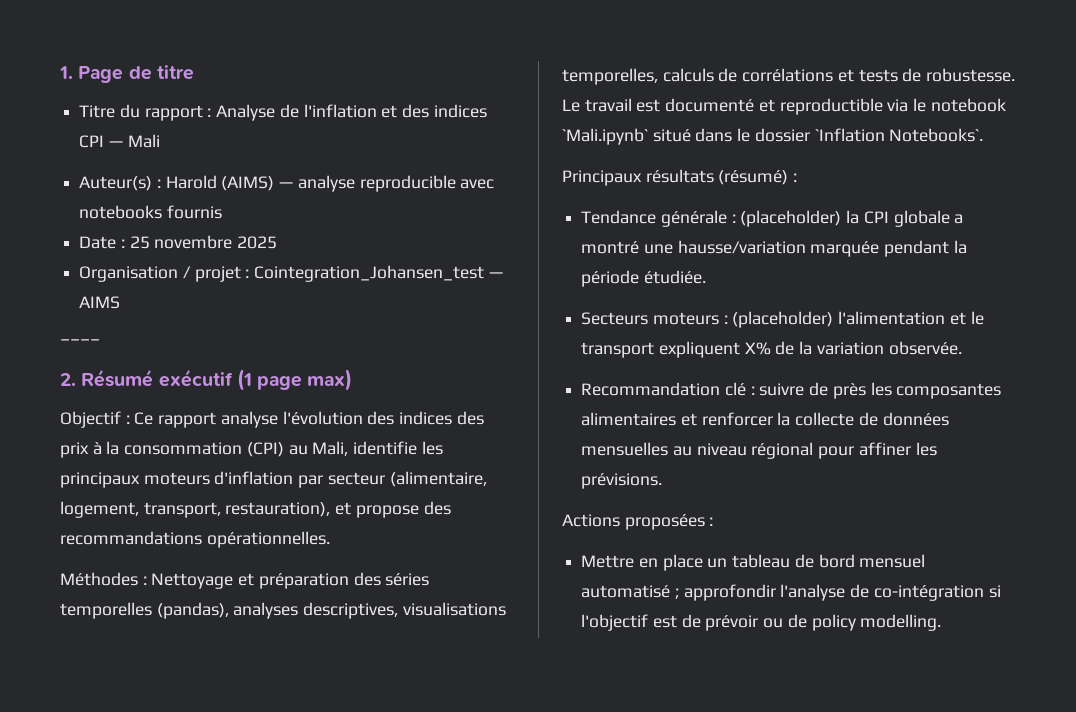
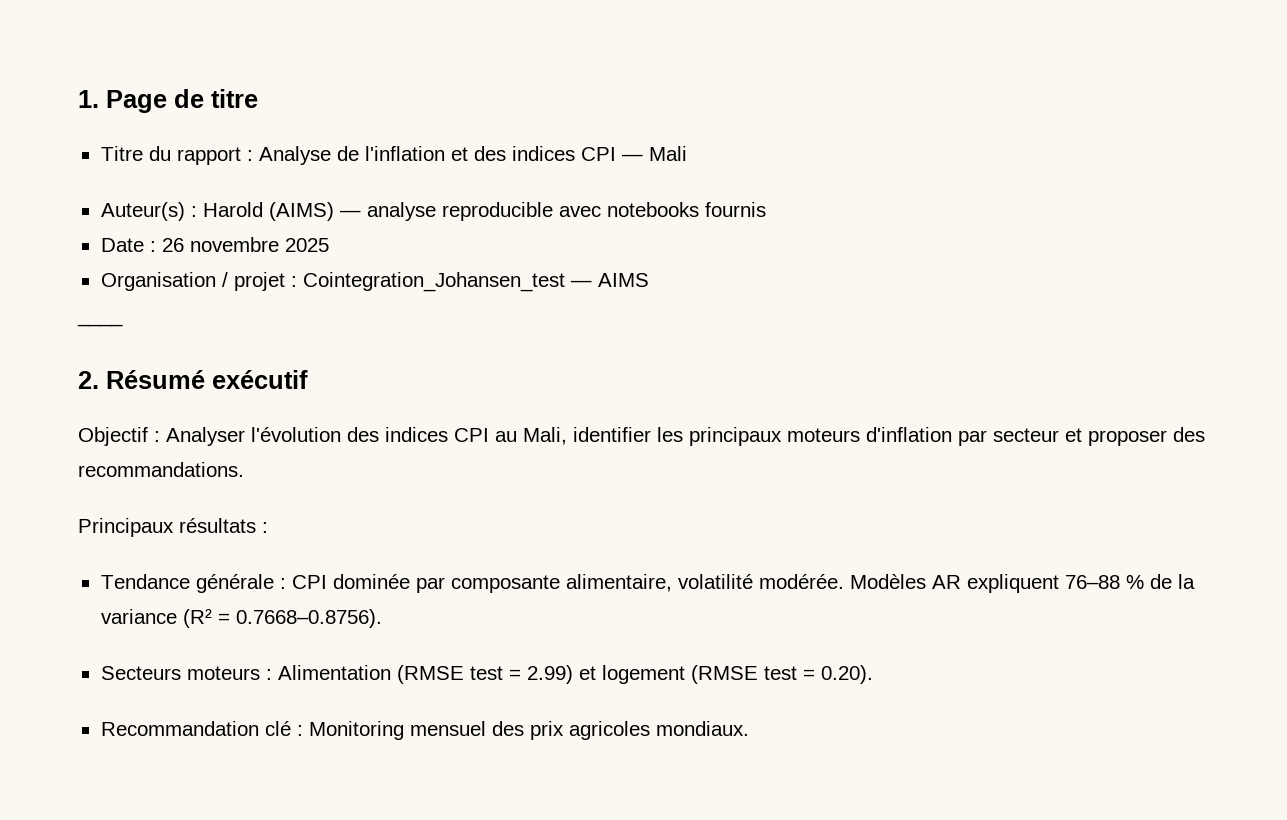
- Date : 25 novembre 2025
+ Date : 26 novembre 2025
- 2. Résumé exécutif (1 page max)
+ 2. Résumé exécutif
- Objectif : Ce rapport analyse l'évolution des indices des prix à la consommation (CPI) au Mali, identifie les principaux moteurs d'inflation par secteur (alimentaire, logement, transport, restauration), et propose des recommandations opérationnelles.
- Méthodes : Nettoyage et préparation des séries temporelles (pandas), analyses descriptives, visualisations temporelles, calculs de corrélations et tests de robustesse. Le travail est documenté et reproductible via le notebook `Mali.ipynb` situé dans le dossier `Inflation Notebooks`.
+ Objectif : Analyser l'évolution des indices CPI au Mali, identifier les principaux moteurs d'inflation par secteur et proposer des recommandations.
- Principaux résultats (résumé) :
+ Principaux résultats :
- Tendance générale : (placeholder) la CPI globale a montré une hausse/variation marquée pendant la période étudiée.
- Secteurs moteurs : (placeholder) l'alimentation et le transport expliquent X% de la variation observée.
- Recommandation clé : suivre de près les composantes alimentaires et renforcer la collecte de données mensuelles au niveau régional pour affiner les prévisions.
- Actions proposées :
- Mettre en place un tableau de bord mensuel automatisé ; approfondir l'analyse de co-intégration si l'objectif est de prévoir ou de policy modelling.
+ Tendance générale : CPI dominée par composante alimentaire, volatilité modérée. Modèles AR expliquent 76–88 % de la variance (R² = 0.7668–0.8756).
+ Secteurs moteurs : Alimentation (RMSE test = 2.99) et logement (RMSE test = 0.20).
+ Recommandation clé : Monitoring mensuel des prix agricoles mondiaux.

